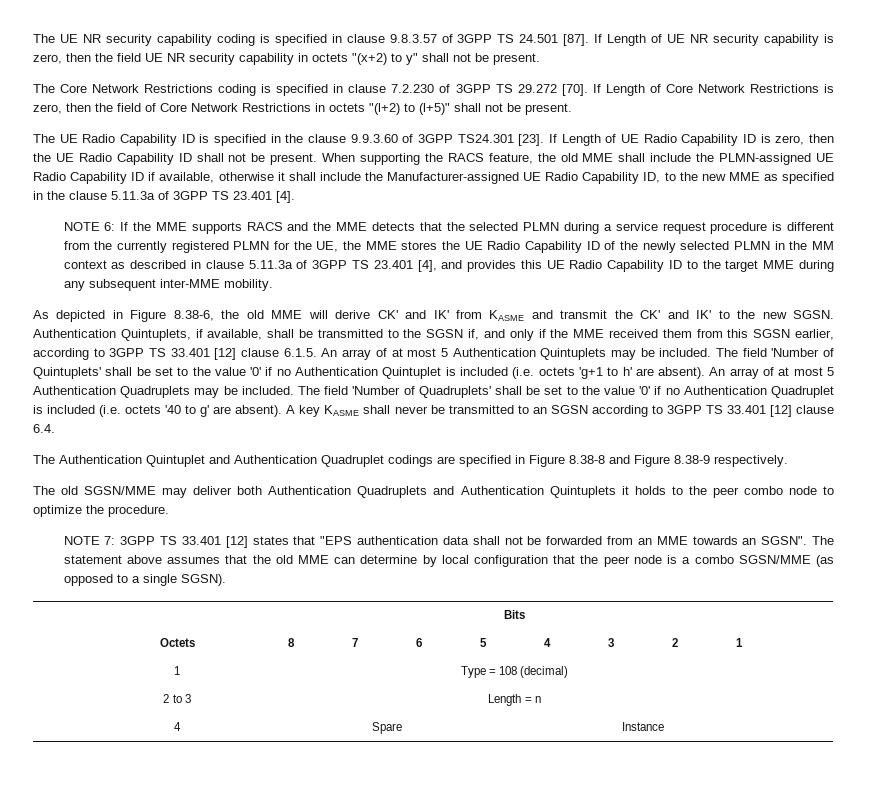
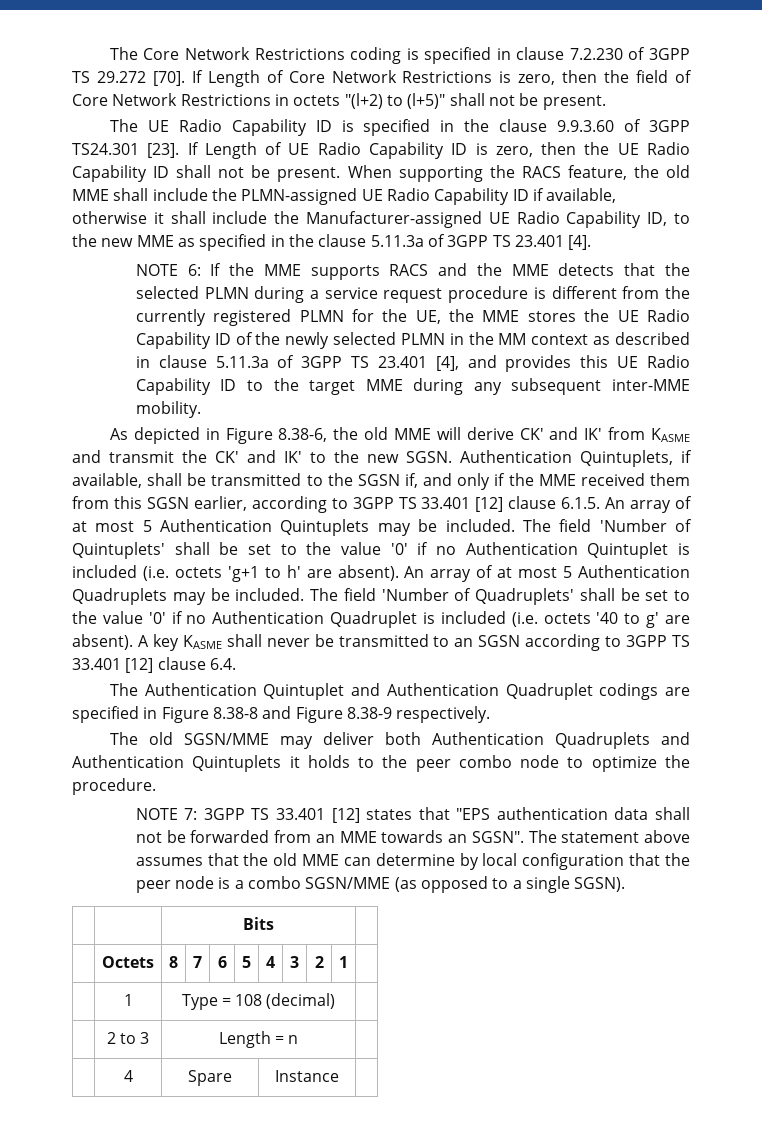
- The UE NR security capability coding is specified in clause 9.8.3.57 of 3GPP TS 24.501 [87]. If Length of UE NR security capability is zero, then the field UE NR security capability in octets "(x+2) to y" shall not be present.

